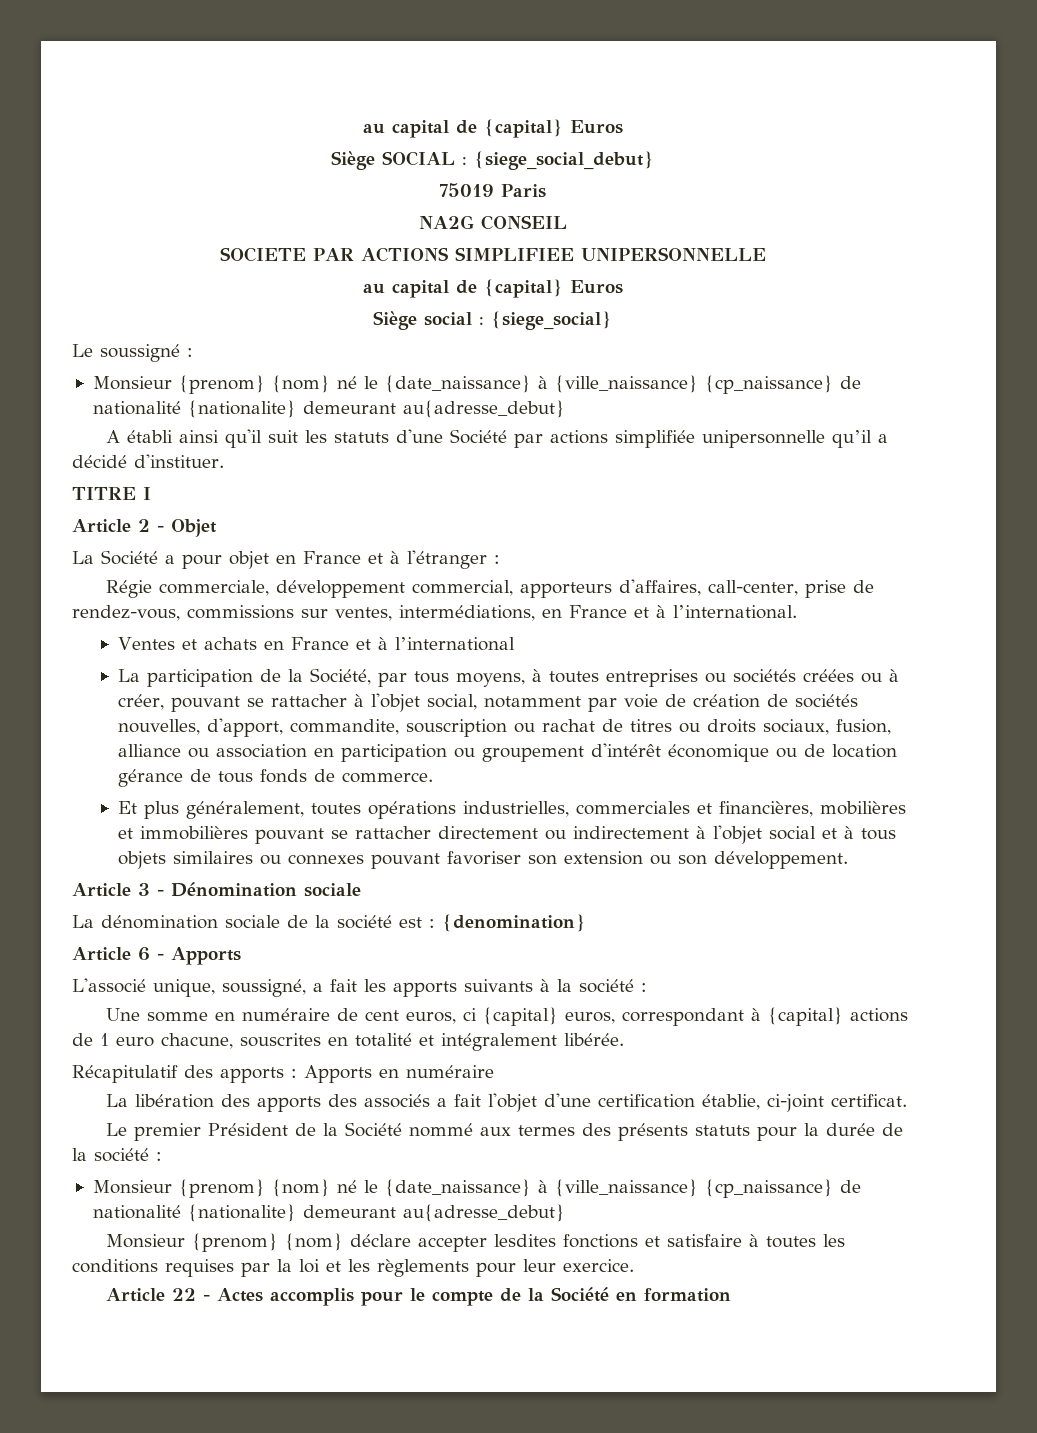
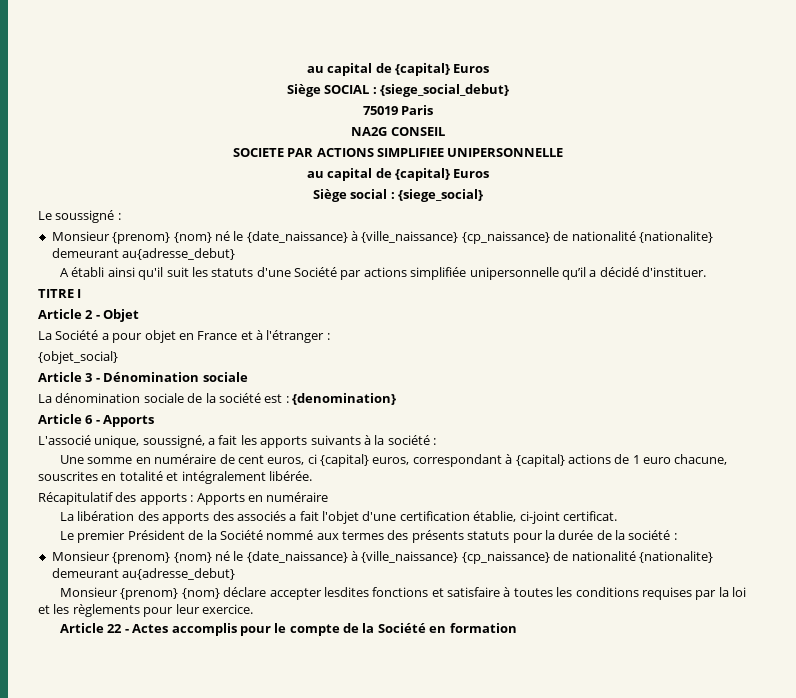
- Régie commerciale, développement commercial, apporteurs d'affaires, call-center, prise de rendez-vous, commissions sur ventes, intermédiations, en France et à l’international.
- Ventes et achats en France et à l’international
- La participation de la Société, par tous moyens, à toutes entreprises ou sociétés créées ou à créer, pouvant se rattacher à l'objet social, notamment par voie de création de sociétés nouvelles, d'apport, commandite, souscription ou rachat de titres ou droits sociaux, fusion, alliance ou association en participation ou groupement d'intérêt économique ou de location gérance de tous fonds de commerce.
- Et plus généralement, toutes opérations industrielles, commerciales et financières, mobilières et immobilières pouvant se rattacher directement ou indirectement à l'objet social et à tous objets similaires ou connexes pouvant favoriser son extension ou son développement.
+ {objet_social}

